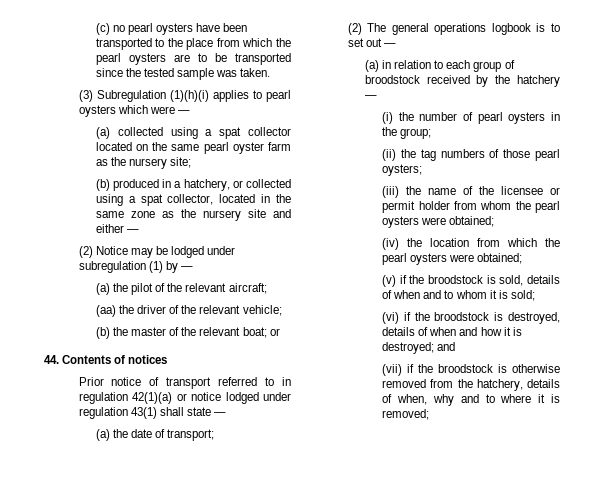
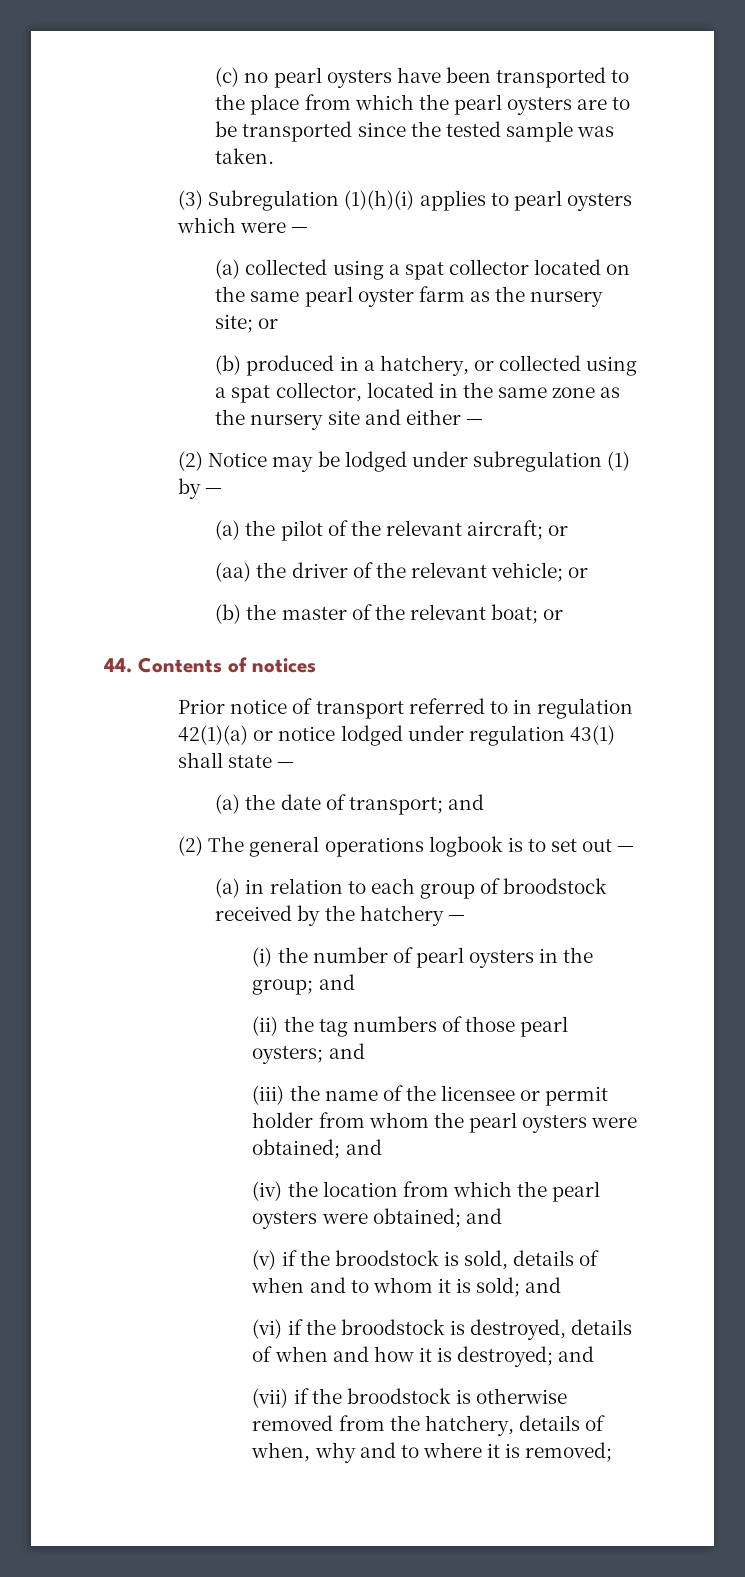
- (a) collected using a spat collector located on the same pearl oyster farm as the nursery site;
+ (a) collected using a spat collector located on the same pearl oyster farm as the nursery site; or
- (a) the pilot of the relevant aircraft;
+ (a) the pilot of the relevant aircraft; or
- (aa) the driver of the relevant vehicle;
+ (aa) the driver of the relevant vehicle; or
- (a) the date of transport;
+ (a) the date of transport; and
- (i) the number of pearl oysters in the group;
+ (i) the number of pearl oysters in the group; and
- (ii) the tag numbers of those pearl oysters;
+ (ii) the tag numbers of those pearl oysters; and
- (iii) the name of the licensee or permit holder from whom the pearl oysters were obtained;
+ (iii) the name of the licensee or permit holder from whom the pearl oysters were obtained; and
- (iv) the location from which the pearl oysters were obtained;
+ (iv) the location from which the pearl oysters were obtained; and
- (v) if the broodstock is sold, details of when and to whom it is sold;
+ (v) if the broodstock is sold, details of when and to whom it is sold; and

